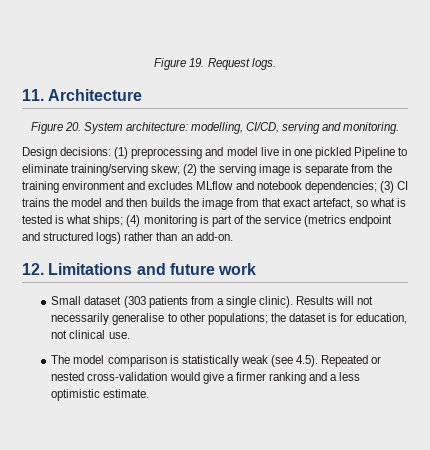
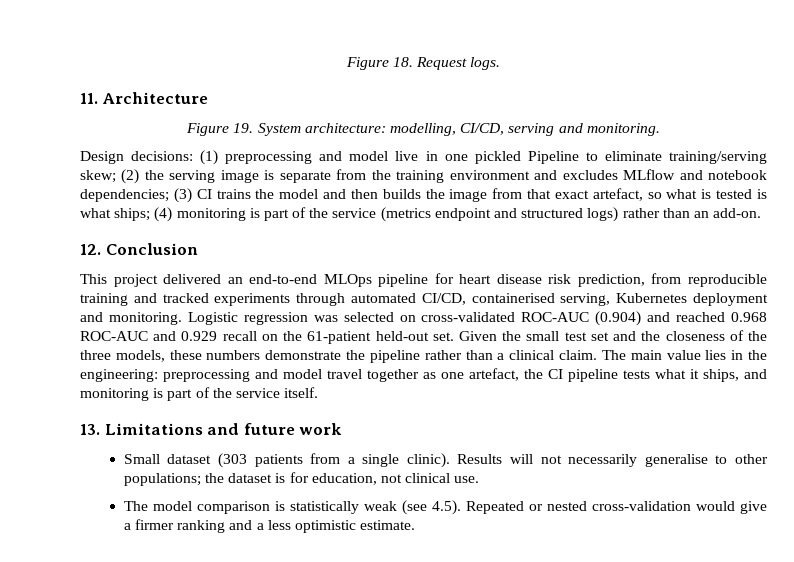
- Figure 19. Request logs.
+ Figure 18. Request logs.
- Figure 20. System architecture: modelling, CI/CD, serving and monitoring.
+ Figure 19. System architecture: modelling, CI/CD, serving and monitoring.
- 12. Limitations and future work
+ 12. Conclusion
+ This project delivered an end-to-end MLOps pipeline for heart disease risk prediction, from reproducible training and tracked experiments through automated CI/CD, containerised serving, Kubernetes deployment and monitoring. Logistic regression was selected on cross-validated ROC-AUC (0.904) and reached 0.968 ROC-AUC and 0.929 recall on the 61-patient held-out set. Given the small test set and the closeness of the three models, these numbers demonstrate the pipeline rather than a clinical claim. The main value lies in the engineering: preprocessing and model travel together as one artefact, the CI pipeline tests what it ships, and monitoring is part of the service itself.
+ 13. Limitations and future work

